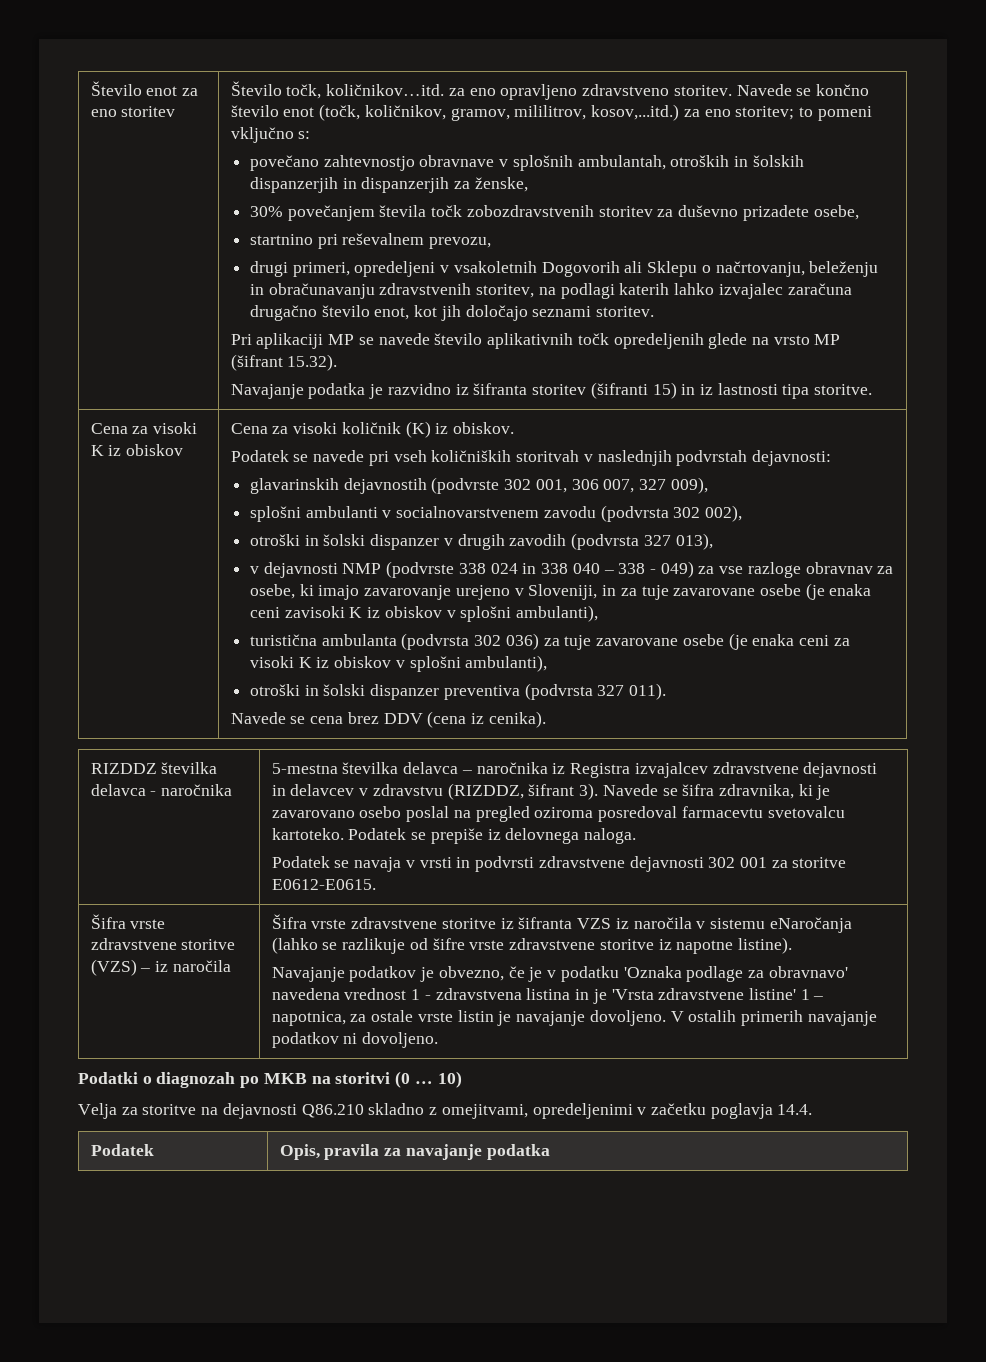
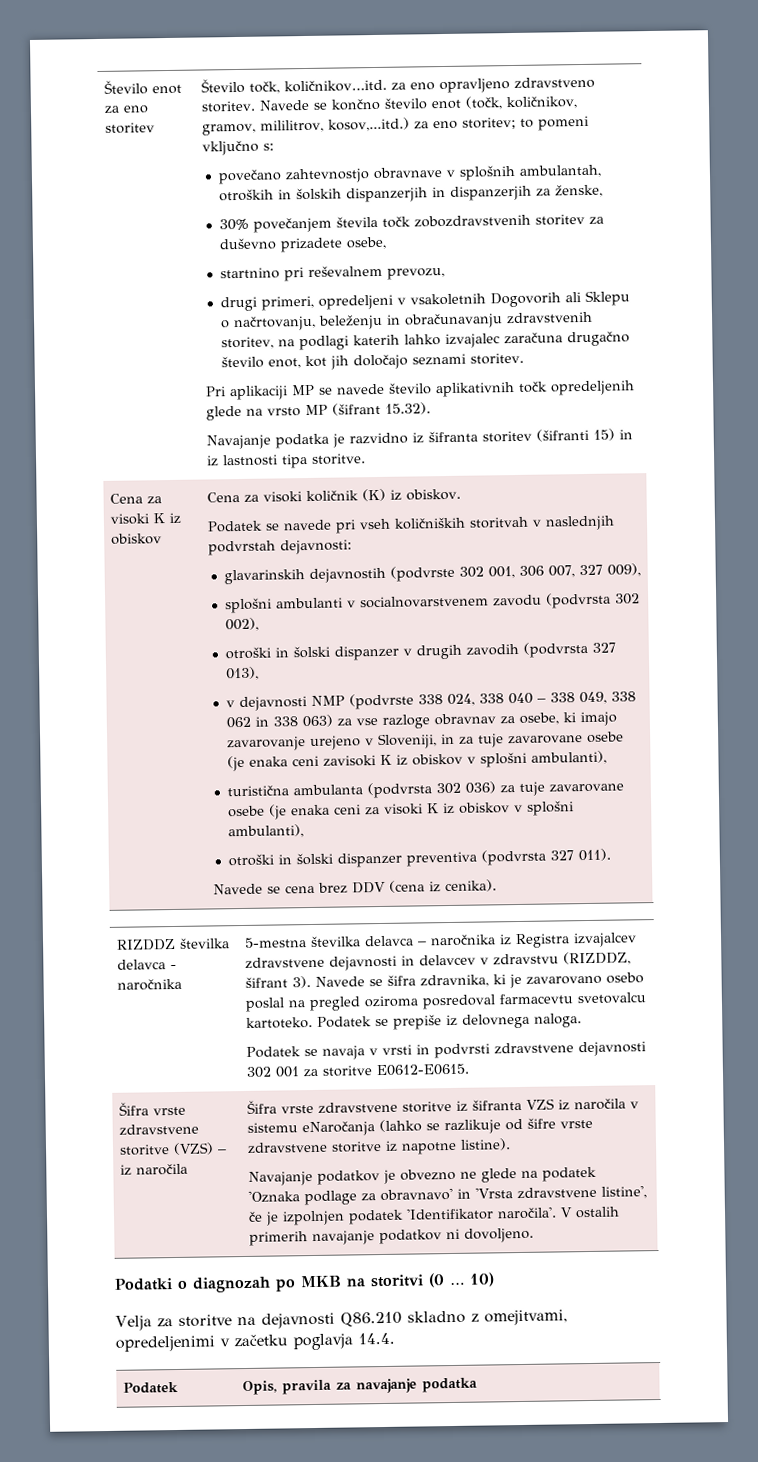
- v dejavnosti NMP (podvrste 338 024 in 338 040 – 338 - 049) za vse razloge obravnav za osebe, ki imajo zavarovanje urejeno v Sloveniji, in za tuje zavarovane osebe (je enaka ceni zavisoki K iz obiskov v splošni ambulanti),
+ v dejavnosti NMP (podvrste 338 024, 338 040 – 338 049, 338 062 in 338 063) za vse razloge obravnav za osebe, ki imajo zavarovanje urejeno v Sloveniji, in za tuje zavarovane osebe (je enaka ceni zavisoki K iz obiskov v splošni ambulanti),
- Navajanje podatkov je obvezno, če je v podatku 'Oznaka podlage za obravnavo' navedena vrednost 1 - zdravstvena listina in je 'Vrsta zdravstvene listine' 1 – napotnica, za ostale vrste listin je navajanje dovoljeno.
+ Navajanje podatkov je obvezno ne glede na podatek 'Oznaka podlage za obravnavo' in 'Vrsta zdravstvene listine', če je izpolnjen podatek 'Identifikator naročila'.

